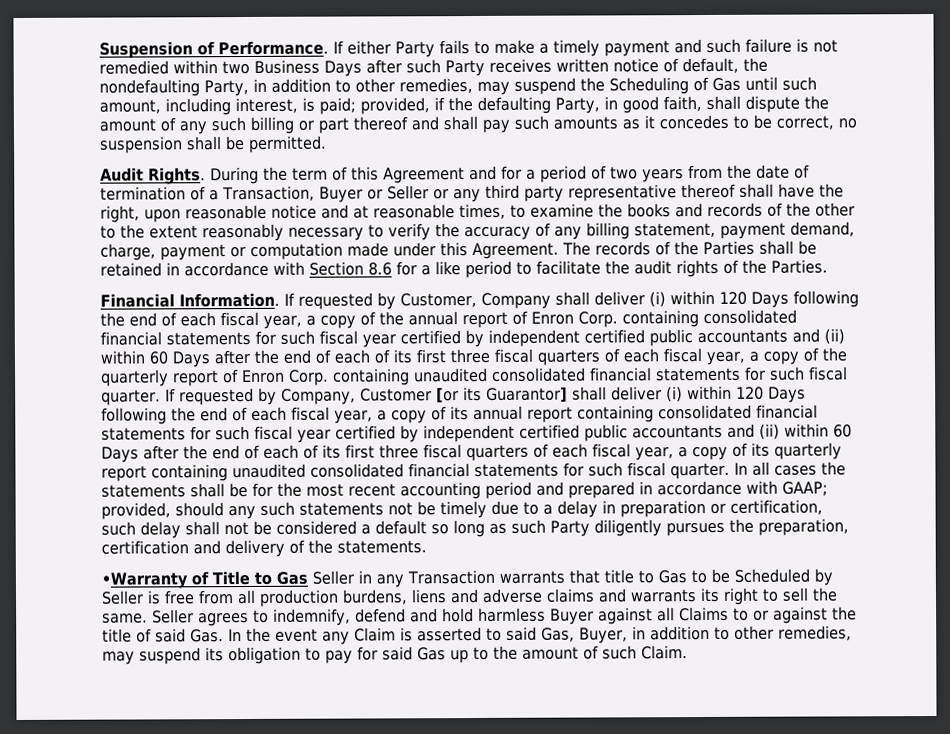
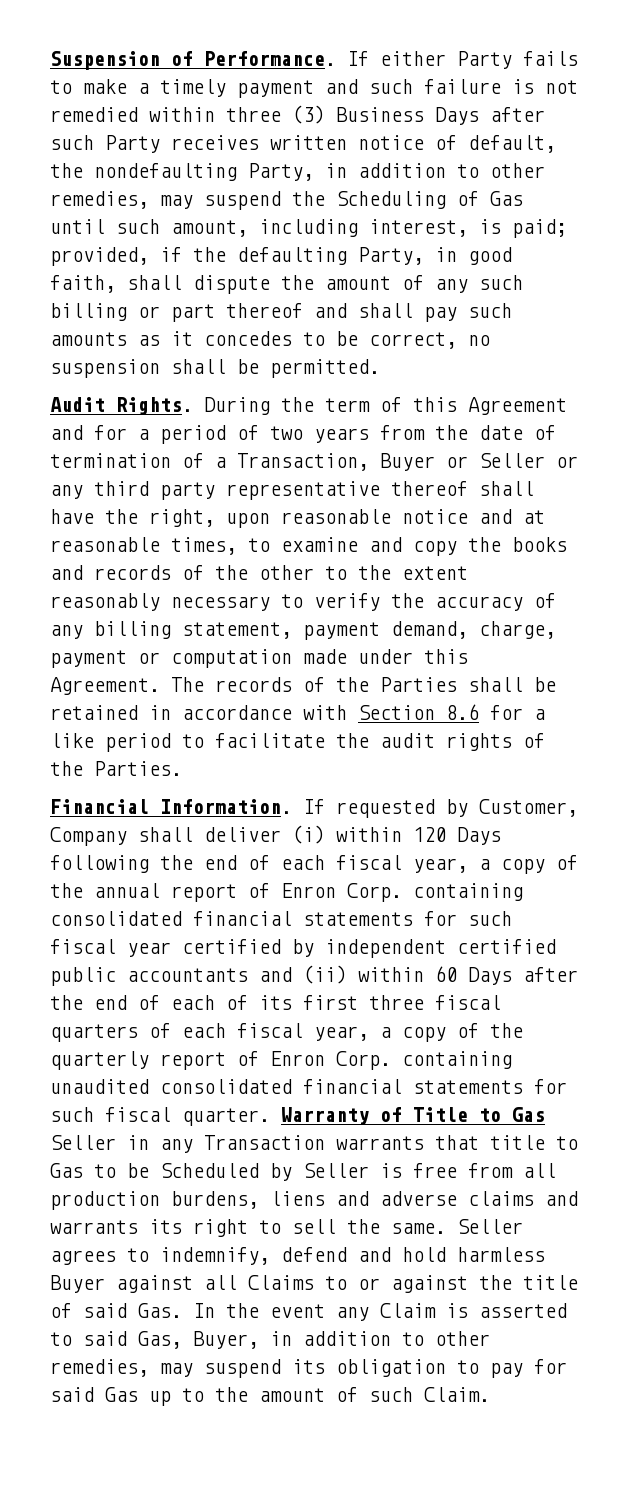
- If either Party fails to make a timely payment and such failure is not remedied within two Business Days after such Party receives written notice of default, the nondefaulting Party, in addition to other remedies, may suspend the Scheduling of Gas until such amount, including interest, is paid;
+ If either Party fails to make a timely payment and such failure is not remedied within three (3) Business Days after such Party receives written notice of default, the nondefaulting Party, in addition to other remedies, may suspend the Scheduling of Gas until such amount, including interest, is paid;
- During the term of this Agreement and for a period of two years from the date of termination of a Transaction, Buyer or Seller or any third party representative thereof shall have the right, upon reasonable notice and at reasonable times, to examine the books and records of the other to the extent reasonably necessary to verify the accuracy of any billing statement, payment demand, charge, payment or computation made under this Agreement.
+ During the term of this Agreement and for a period of two years from the date of termination of a Transaction, Buyer or Seller or any third party representative thereof shall have the right, upon reasonable notice and at reasonable times, to examine and copy the books and records of the other to the extent reasonably necessary to verify the accuracy of any billing statement, payment demand, charge, payment or computation made under this Agreement.
- If requested by Company, Customer [or its Guarantor] shall deliver (i) within 120 Days following the end of each fiscal year, a copy of its annual report containing consolidated financial statements for such fiscal year certified by independent certified public accountants and (ii) within 60 Days after the end of each of its first three fiscal quarters of each fiscal year, a copy of its quarterly report containing unaudited consolidated financial statements for such fiscal quarter. In all cases the statements shall be for the most recent accounting period and prepared in accordance with GAAP; provided, should any such statements not be timely due to a delay in preparation or certification, such delay shall not be considered a default so long as such Party diligently pursues the preparation, certification and delivery of the statements.
- •Warranty of Title to Gas Seller in any Transaction warrants that title to Gas to be Scheduled by Seller is free from all production burdens, liens and adverse claims and warrants its right to sell the same.
+ Warranty of Title to Gas Seller in any Transaction warrants that title to Gas to be Scheduled by Seller is free from all production burdens, liens and adverse claims and warrants its right to sell the same.

